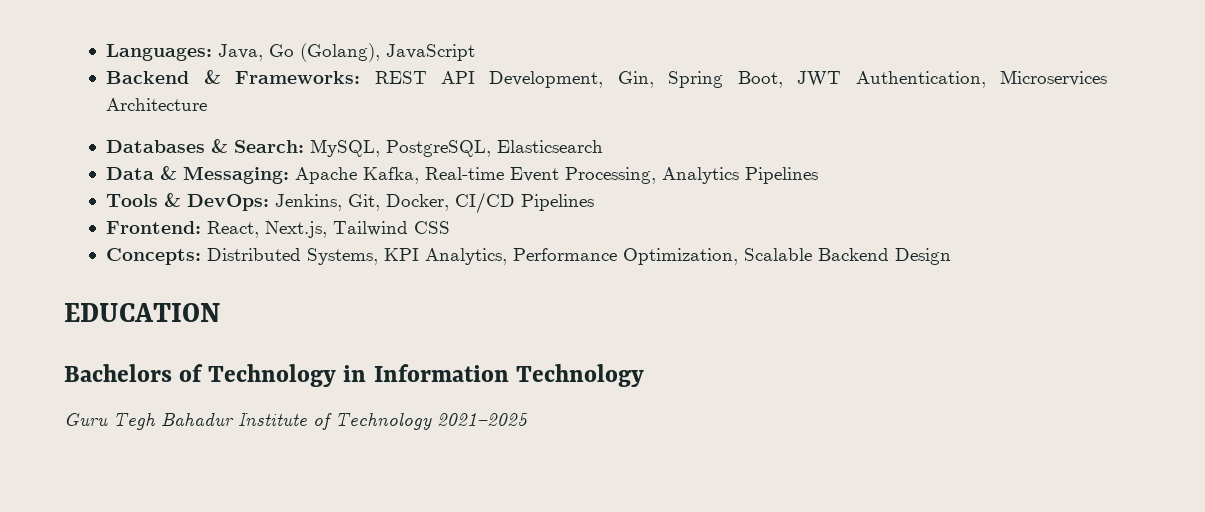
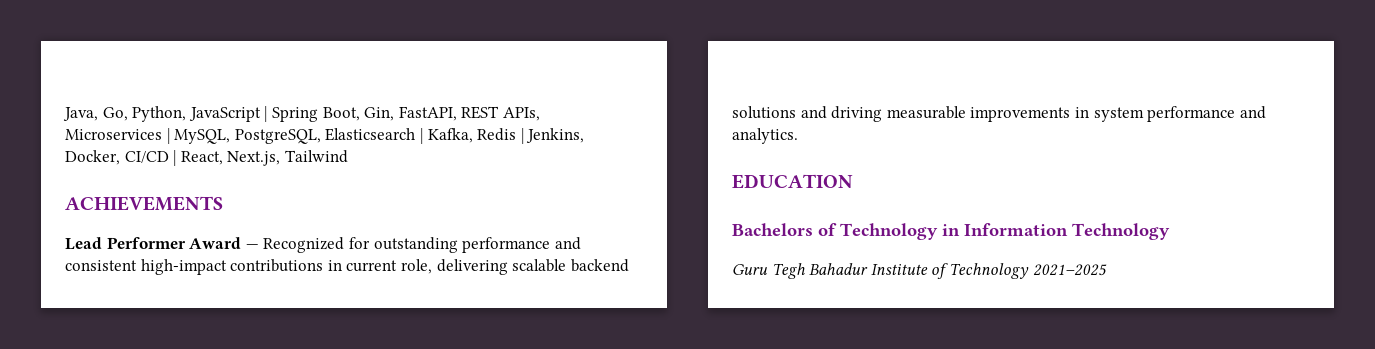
- Languages: Java, Go (Golang), JavaScript
- Backend & Frameworks: REST API Development, Gin, Spring Boot, JWT Authentication, Microservices Architecture
- Databases & Search: MySQL, PostgreSQL, Elasticsearch
- Data & Messaging: Apache Kafka, Real-time Event Processing, Analytics Pipelines
- Tools & DevOps: Jenkins, Git, Docker, CI/CD Pipelines
- Frontend: React, Next.js, Tailwind CSS
- Concepts: Distributed Systems, KPI Analytics, Performance Optimization, Scalable Backend Design
+ Java, Go, Python, JavaScript | Spring Boot, Gin, FastAPI, REST APIs, Microservices | MySQL, PostgreSQL, Elasticsearch | Kafka, Redis | Jenkins, Docker, CI/CD | React, Next.js, Tailwind
+ ACHIEVEMENTS
+ Lead Performer Award — Recognized for outstanding performance and consistent high-impact contributions in current role, delivering scalable backend solutions and driving measurable improvements in system performance and analytics.

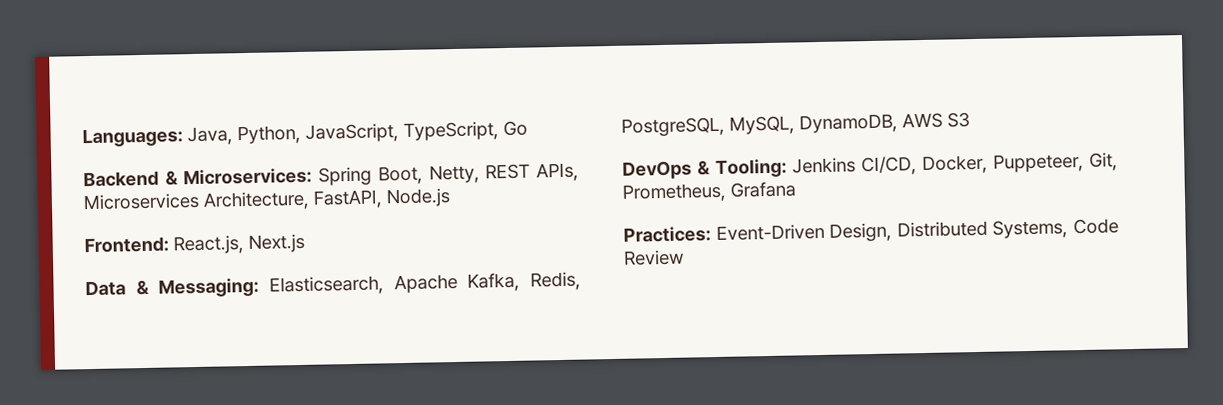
- Java, Go, Python, JavaScript | Spring Boot, Gin, FastAPI, REST APIs, Microservices | MySQL, PostgreSQL, Elasticsearch | Kafka, Redis | Jenkins, Docker, CI/CD | React, Next.js, Tailwind
- ACHIEVEMENTS
- Lead Performer Award — Recognized for outstanding performance and consistent high-impact contributions in current role, delivering scalable backend solutions and driving measurable improvements in system performance and analytics.
- EDUCATION
- Bachelors of Technology in Information Technology
- Guru Tegh Bahadur Institute of Technology 2021–2025
+ Languages: Java, Python, JavaScript, TypeScript, Go
+ Backend & Microservices: Spring Boot, Netty, REST APIs, Microservices Architecture, FastAPI, Node.js
+ Frontend: React.js, Next.js
+ Data & Messaging: Elasticsearch, Apache Kafka, Redis, PostgreSQL, MySQL, DynamoDB, AWS S3
+ DevOps & Tooling: Jenkins CI/CD, Docker, Puppeteer, Git, Prometheus, Grafana
+ Practices: Event-Driven Design, Distributed Systems, Code Review

